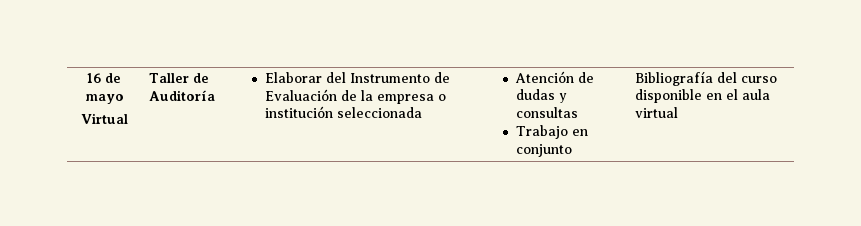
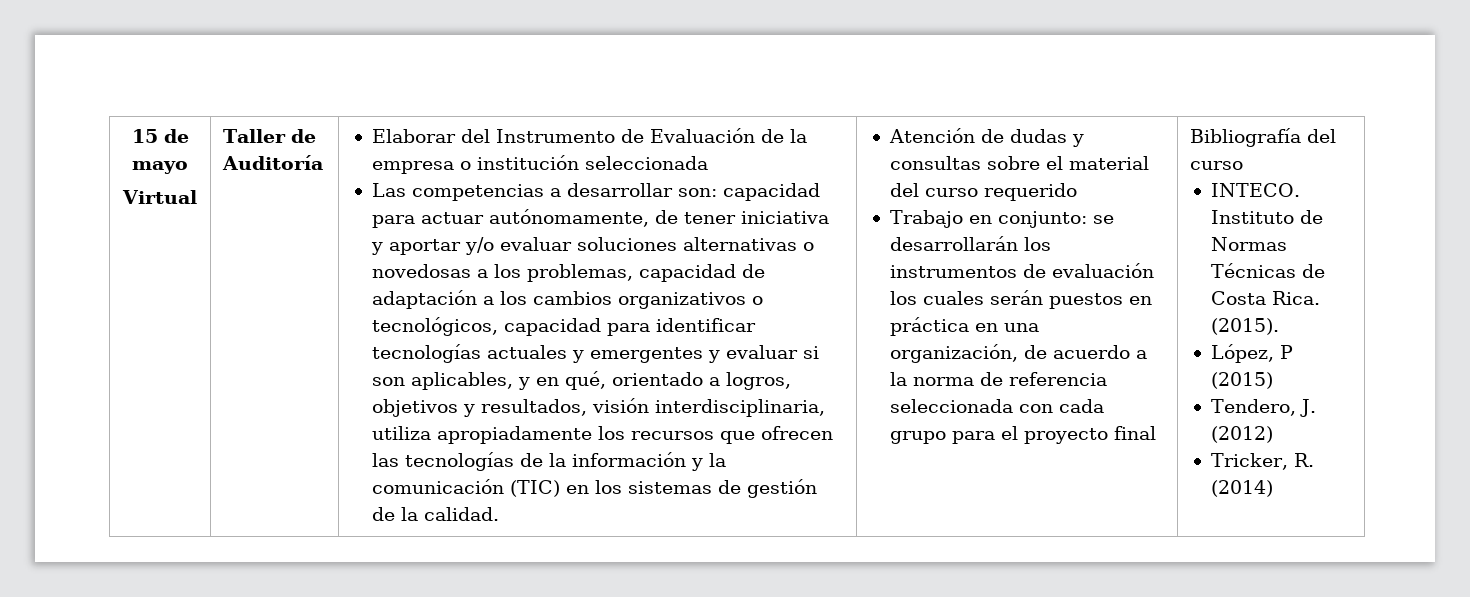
- 16 de mayo
+ 15 de mayo
+ Las competencias a desarrollar son: capacidad para actuar autónomamente, de tener iniciativa y aportar y/o evaluar soluciones alternativas o novedosas a los problemas, capacidad de adaptación a los cambios organizativos o tecnológicos, capacidad para identificar tecnologías actuales y emergentes y evaluar si son aplicables, y en qué, orientado a logros, objetivos y resultados, visión interdisciplinaria, utiliza apropiadamente los recursos que ofrecen las tecnologías de la información y la comunicación (TIC) en los sistemas de gestión de la calidad.
- Atención de dudas y consultas
- Trabajo en conjunto | Bibliografía del curso disponible en el aula virtual
+ Atención de dudas y consultas sobre el material del curso requerido
+ Trabajo en conjunto: se desarrollarán los instrumentos de evaluación los cuales serán puestos en práctica en una organización, de acuerdo a la norma de referencia seleccionada con cada grupo para el proyecto final | Bibliografía del curso
+ INTECO. Instituto de Normas Técnicas de Costa Rica. (2015).
+ López, P (2015)
+ Tendero, J. (2012)
+ Tricker, R. (2014)

